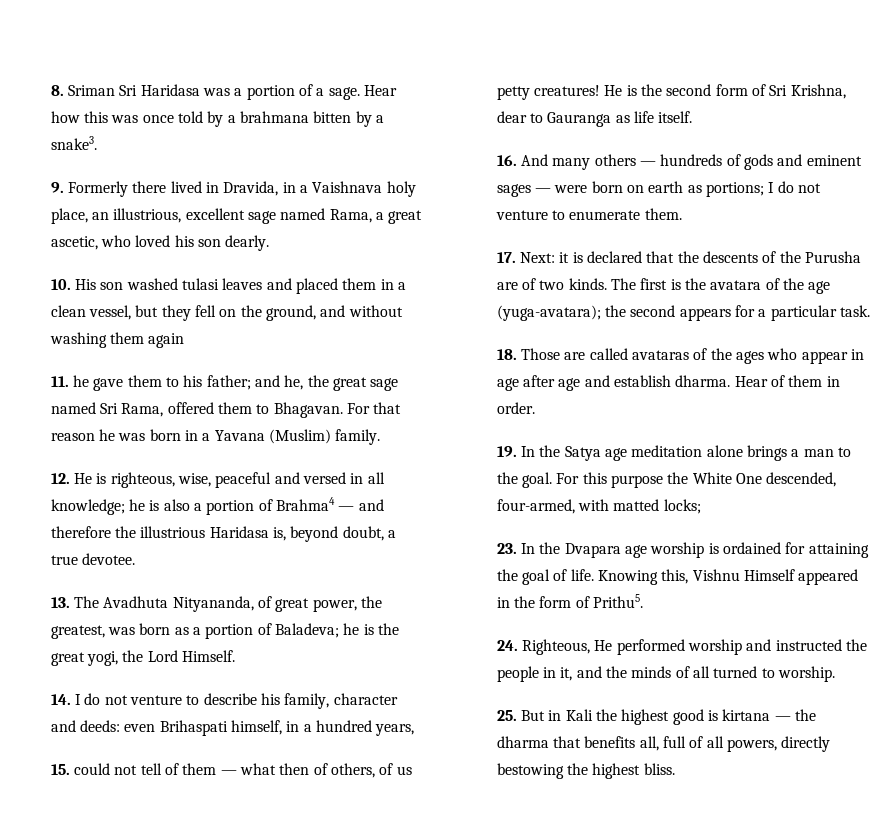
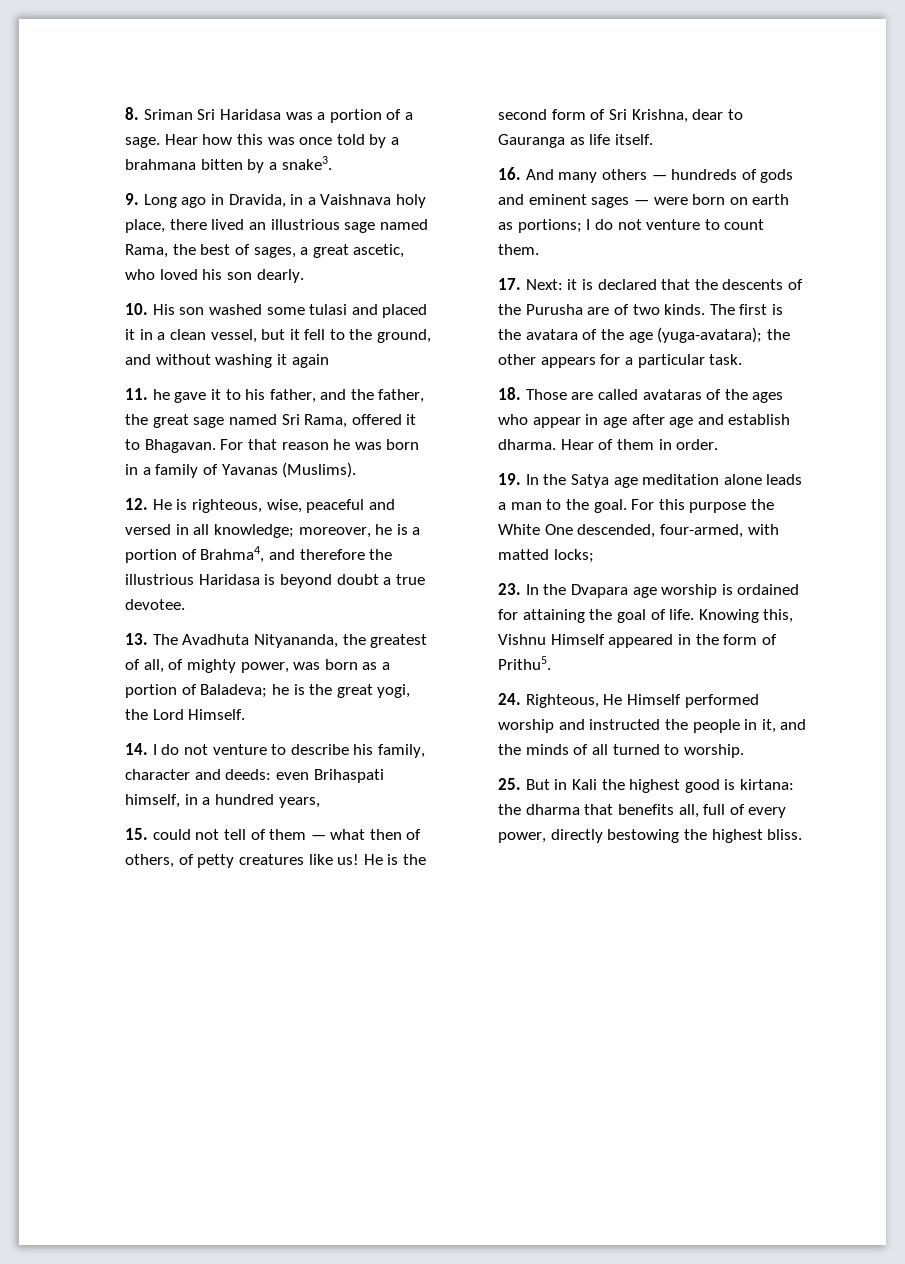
- 9. Formerly there lived in Dravida, in a Vaishnava holy place, an illustrious, excellent sage named Rama, a great ascetic, who loved his son dearly.
+ 9. Long ago in Dravida, in a Vaishnava holy place, there lived an illustrious sage named Rama, the best of sages, a great ascetic, who loved his son dearly.
- 10. His son washed tulasi leaves and placed them in a clean vessel, but they fell on the ground, and without washing them again
+ 10. His son washed some tulasi and placed it in a clean vessel, but it fell to the ground, and without washing it again
- 11. he gave them to his father; and he, the great sage named Sri Rama, offered them to Bhagavan.
+ 11. he gave it to his father, and the father, the great sage named Sri Rama, offered it to Bhagavan.
- For that reason he was born in a Yavana (Muslim) family.
+ For that reason he was born in a family of Yavanas (Muslims).
- 12. He is righteous, wise, peaceful and versed in all knowledge; he is also a portion of Brahma4 — and therefore the illustrious Haridasa is, beyond doubt, a true devotee.
+ 12. He is righteous, wise, peaceful and versed in all knowledge; moreover, he is a portion of Brahma4, and therefore the illustrious Haridasa is beyond doubt a true devotee.
- 13. The Avadhuta Nityananda, of great power, the greatest, was born as a portion of Baladeva; he is the great yogi, the Lord Himself.
+ 13. The Avadhuta Nityananda, the greatest of all, of mighty power, was born as a portion of Baladeva; he is the great yogi, the Lord Himself.
- 15. could not tell of them — what then of others, of us petty creatures!
+ 15. could not tell of them — what then of others, of petty creatures like us!
- 16. And many others — hundreds of gods and eminent sages — were born on earth as portions; I do not venture to enumerate them.
+ 16. And many others — hundreds of gods and eminent sages — were born on earth as portions; I do not venture to count them.
- The first is the avatara of the age (yuga-avatara); the second appears for a particular task.
+ The first is the avatara of the age (yuga-avatara); the other appears for a particular task.
- 19. In the Satya age meditation alone brings a man to the goal.
+ 19. In the Satya age meditation alone leads a man to the goal.
- 24. Righteous, He performed worship and instructed the people in it, and the minds of all turned to worship.
+ 24. Righteous, He Himself performed worship and instructed the people in it, and the minds of all turned to worship.
- 25. But in Kali the highest good is kirtana — the dharma that benefits all, full of all powers, directly bestowing the highest bliss.
+ 25. But in Kali the highest good is kirtana: the dharma that benefits all, full of every power, directly bestowing the highest bliss.

